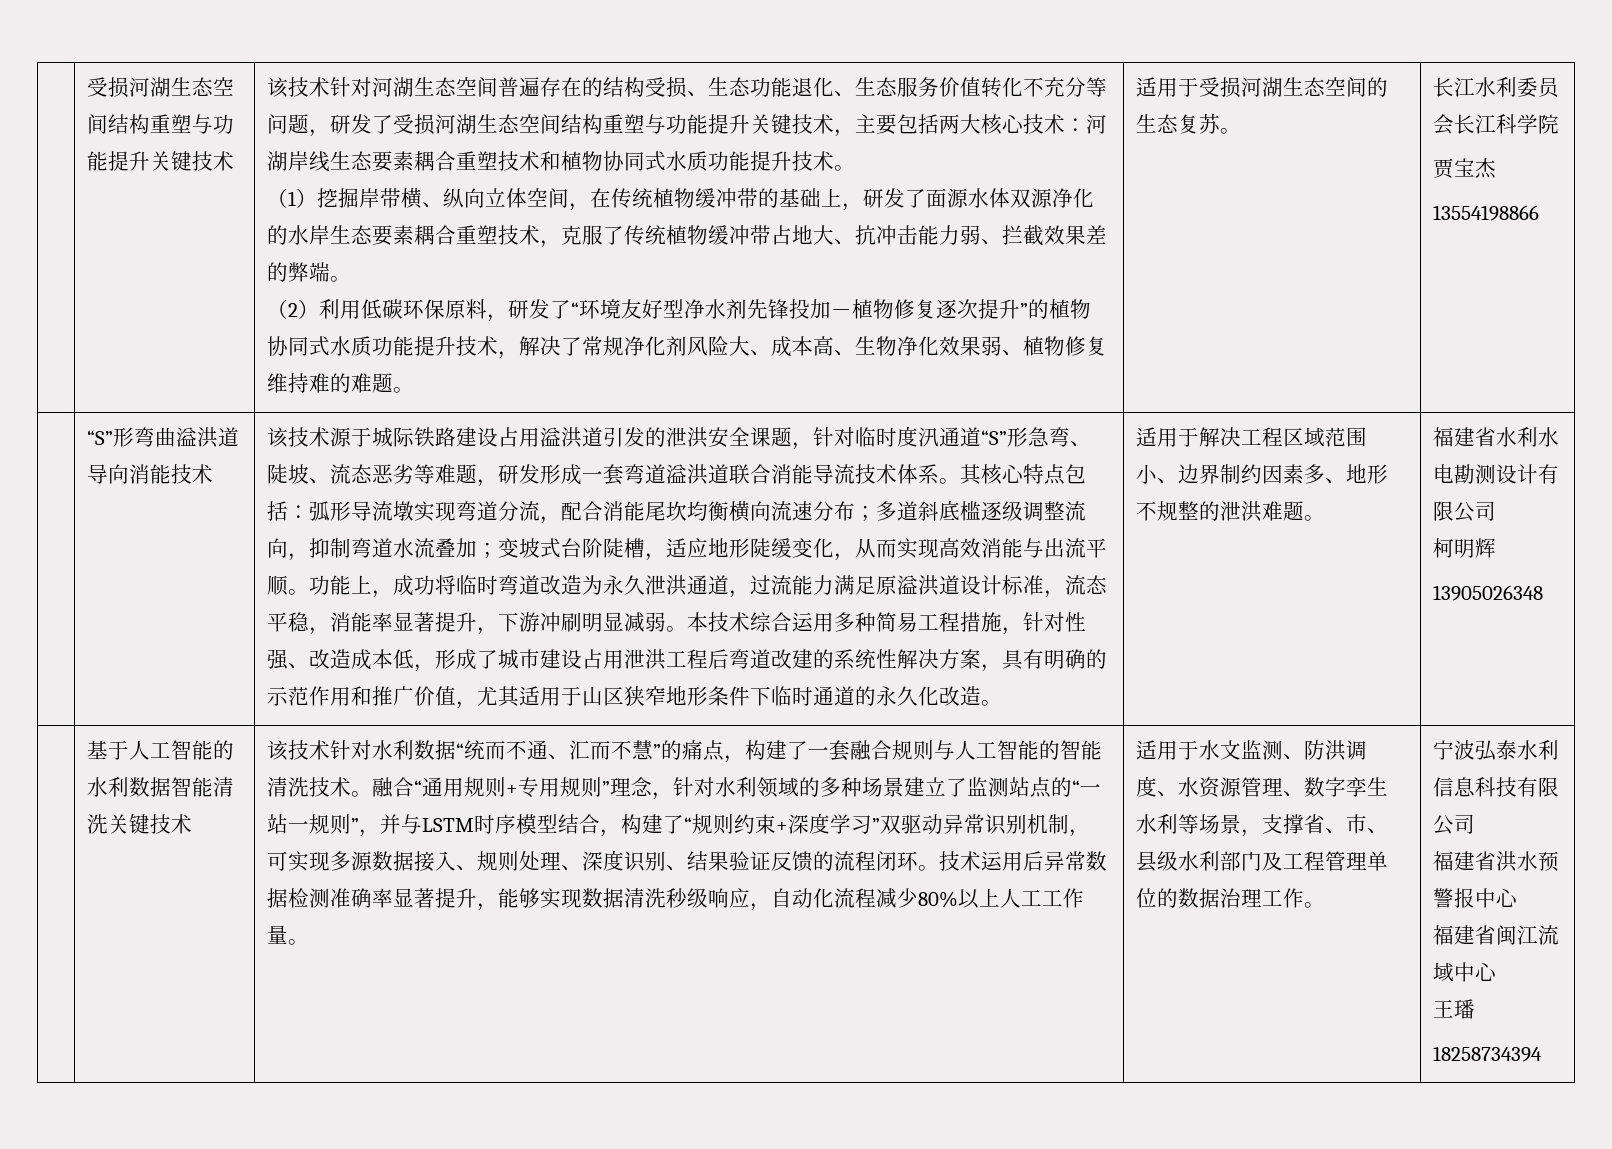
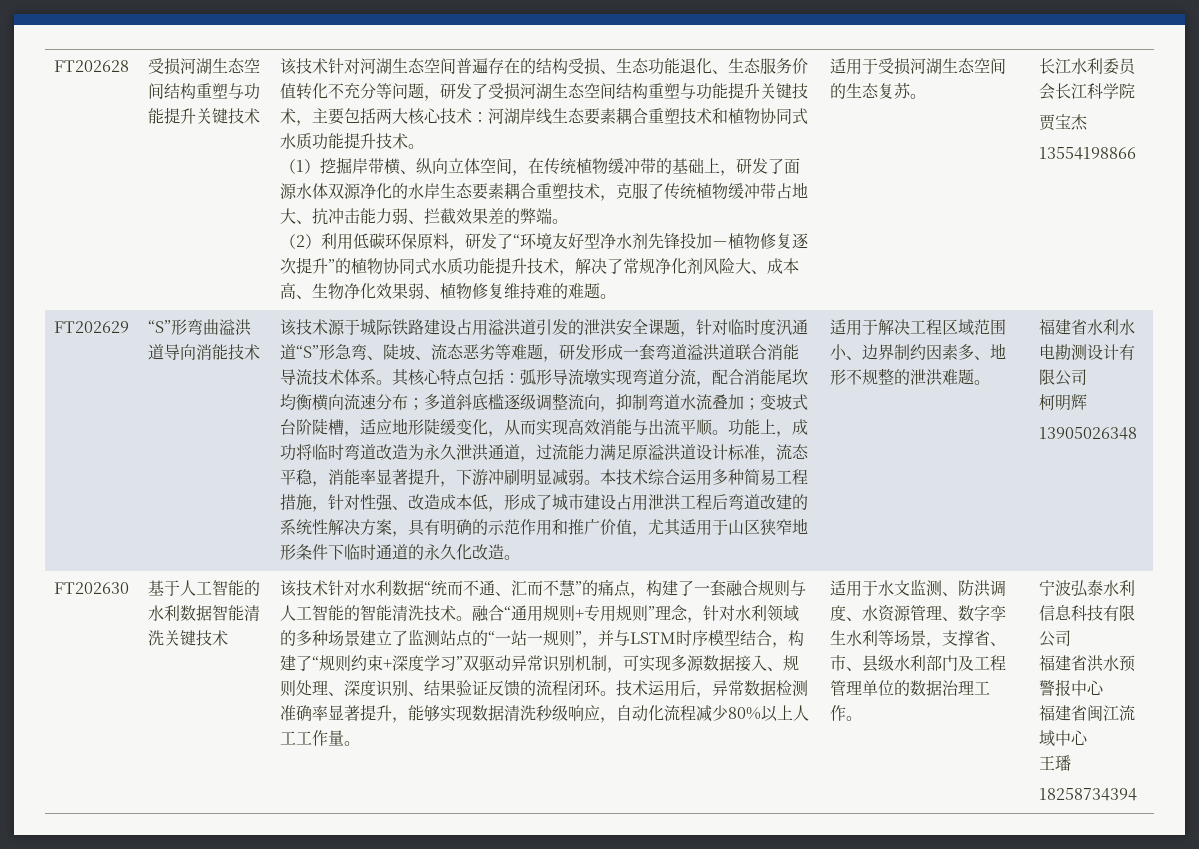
+ FT202628
+ FT202629
+ FT202630
- 技术运用后异常数据检测准确率显著提升，能够实现数据清洗秒级响应，自动化流程减少80%以上人工工作量。
+ 技术运用后，异常数据检测准确率显著提升，能够实现数据清洗秒级响应，自动化流程减少80%以上人工工作量。

